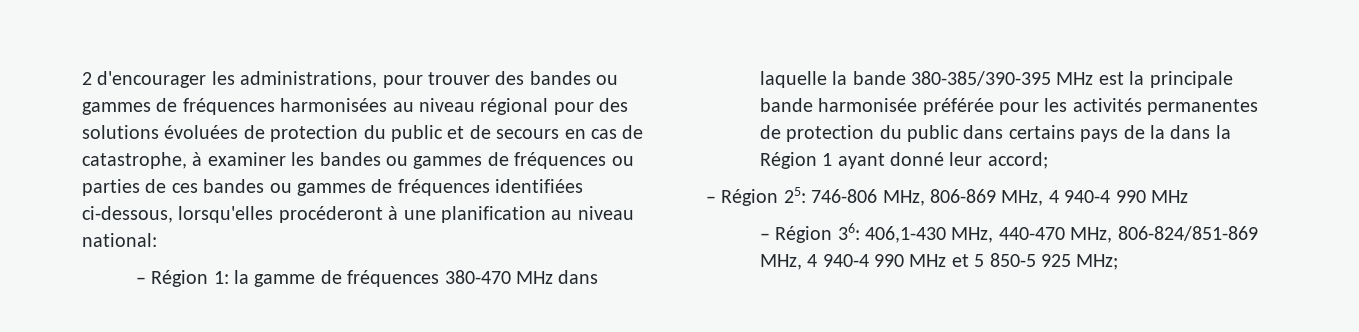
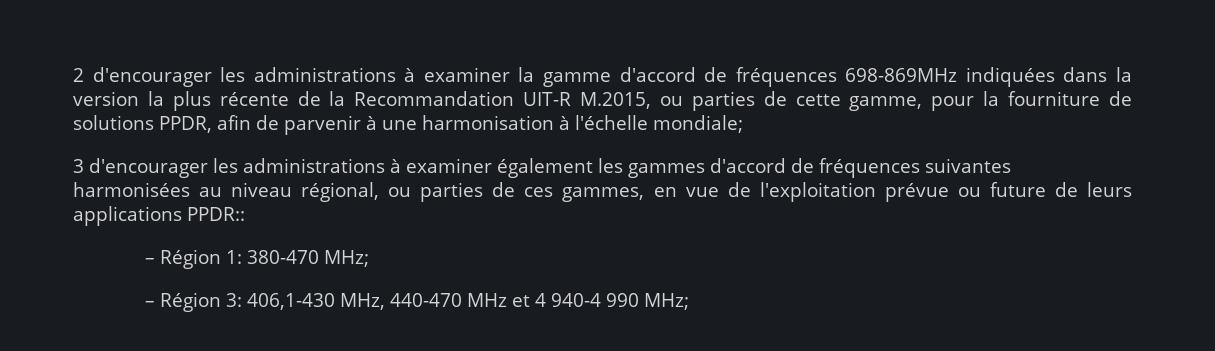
- 2 d'encourager les administrations, pour trouver des bandes ou gammes de fréquences harmonisées au niveau régional pour des solutions évoluées de protection du public et de secours en cas de catastrophe, à examiner les bandes ou gammes de fréquences ou parties de ces bandes ou gammes de fréquences identifiées ci-dessous, lorsqu'elles procéderont à une planification au niveau national:
- – Région 1: la gamme de fréquences 380-470 MHz dans laquelle la bande 380-385/390-395 MHz est la principale bande harmonisée préférée pour les activités permanentes de protection du public dans certains pays de la dans la Région 1 ayant donné leur accord;
- – Région 25: 746-806 MHz, 806-869 MHz, 4 940-4 990 MHz
- – Région 36: 406,1-430 MHz, 440-470 MHz, 806-824/851-869 MHz, 4 940-4 990 MHz et 5 850-5 925 MHz;
+ 2 d'encourager les administrations à examiner la gamme d'accord de fréquences 698-869MHz indiquées dans la version la plus récente de la Recommandation UIT-R M.2015, ou parties de cette gamme, pour la fourniture de solutions PPDR, afin de parvenir à une harmonisation à l'échelle mondiale;
+ 3 d'encourager les administrations à examiner également les gammes d'accord de fréquences suivantes harmonisées au niveau régional, ou parties de ces gammes, en vue de l'exploitation prévue ou future de leurs applications PPDR::
+ – Région 1: 380-470 MHz;
+ – Région 3: 406,1-430 MHz, 440-470 MHz et 4 940-4 990 MHz;

